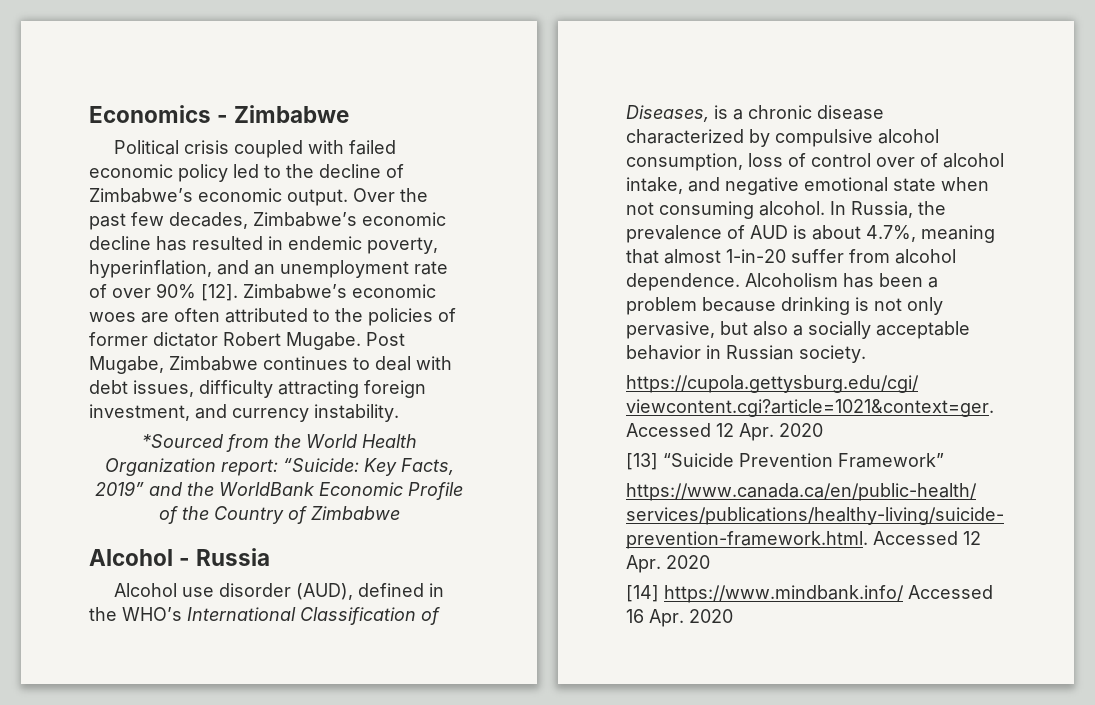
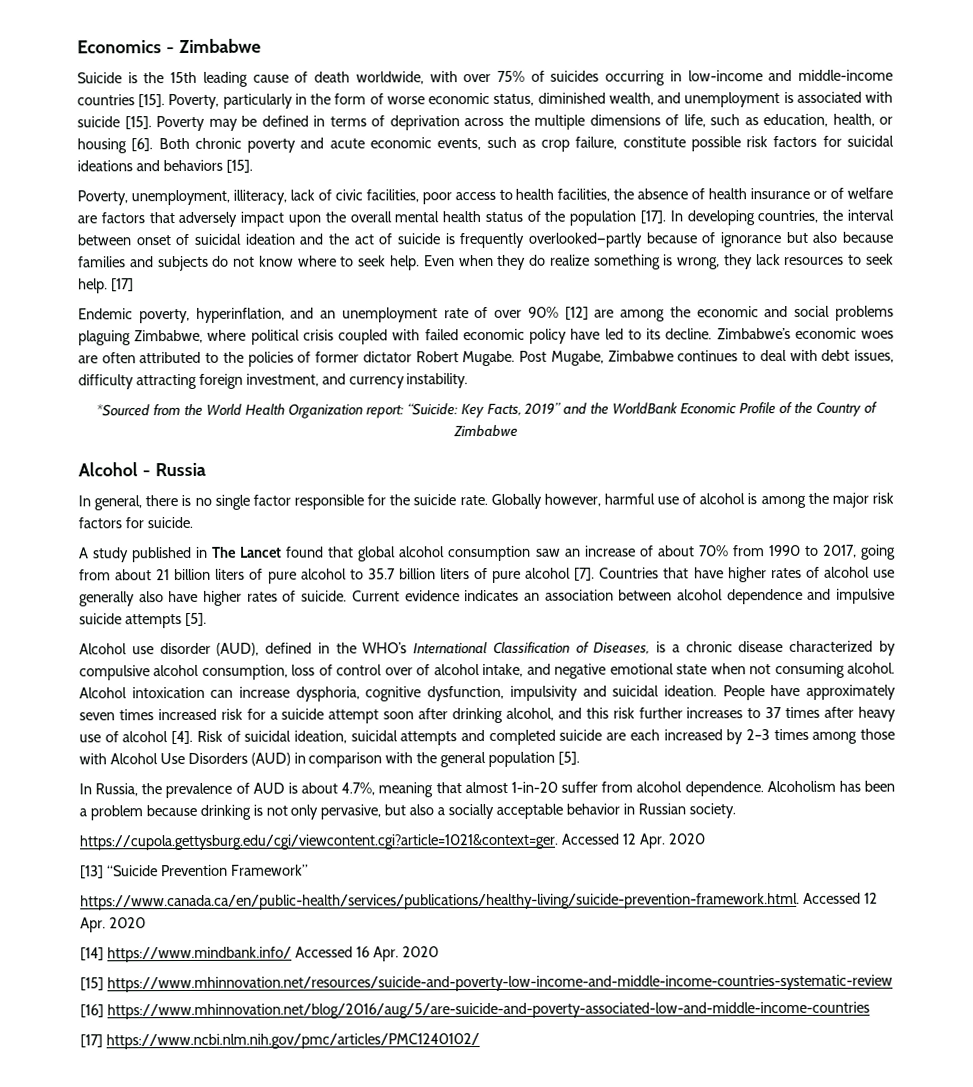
- Political crisis coupled with failed economic policy led to the decline of Zimbabwe’s economic output. Over the past few decades, Zimbabwe’s economic decline has resulted in endemic poverty, hyperinflation, and an unemployment rate of over 90% [12].
+ Suicide is the 15th leading cause of death worldwide, with over 75% of suicides occurring in low-income and middle-income countries [15]. Poverty, particularly in the form of worse economic status, diminished wealth, and unemployment is associated with suicide [15]. Poverty may be defined in terms of deprivation across the multiple dimensions of life, such as education, health, or housing [6]. Both chronic poverty and acute economic events, such as crop failure, constitute possible risk factors for suicidal ideations and behaviors [15].
+ Poverty, unemployment, illiteracy, lack of civic facilities, poor access to health facilities, the absence of health insurance or of welfare are factors that adversely impact upon the overall mental health status of the population [17]. In developing countries, the interval between onset of suicidal ideation and the act of suicide is frequently overlooked—partly because of ignorance but also because families and subjects do not know where to seek help. Even when they do realize something is wrong, they lack resources to seek help. [17]
+ Endemic poverty, hyperinflation, and an unemployment rate of over 90% [12] are among the economic and social problems plaguing Zimbabwe, where political crisis coupled with failed economic policy have led to its decline.
+ In general, there is no single factor responsible for the suicide rate. Globally however, harmful use of alcohol is among the major risk factors for suicide.
+ A study published in The Lancet found that global alcohol consumption saw an increase of about 70% from 1990 to 2017, going from about 21 billion liters of pure alcohol to 35.7 billion liters of pure alcohol [7]. Countries that have higher rates of alcohol use generally also have higher rates of suicide. Current evidence indicates an association between alcohol dependence and impulsive suicide attempts [5].
- Alcohol use disorder (AUD), defined in the WHO’s International Classification of Diseases, is a chronic disease characterized by compulsive alcohol consumption, loss of control over of alcohol intake, and negative emotional state when not consuming alcohol. In Russia, the prevalence of AUD is about 4.7%, meaning that almost 1-in-20 suffer from alcohol dependence.
+ Alcohol use disorder (AUD), defined in the WHO’s International Classification of Diseases, is a chronic disease characterized by compulsive alcohol consumption, loss of control over of alcohol intake, and negative emotional state when not consuming alcohol. Alcohol intoxication can increase dysphoria, cognitive dysfunction, impulsivity and suicidal ideation. People have approximately seven times increased risk for a suicide attempt soon after drinking alcohol, and this risk further increases to 37 times after heavy use of alcohol [4]. Risk of suicidal ideation, suicidal attempts and completed suicide are each increased by 2–3 times among those with Alcohol Use Disorders (AUD) in comparison with the general population [5].
+ In Russia, the prevalence of AUD is about 4.7%, meaning that almost 1-in-20 suffer from alcohol dependence.
+ [15] https://www.mhinnovation.net/resources/suicide-and-poverty-low-income-and-middle-income-countries-systematic-review
+ [16] https://www.mhinnovation.net/blog/2016/aug/5/are-suicide-and-poverty-associated-low-and-middle-income-countries
+ [17] https://www.ncbi.nlm.nih.gov/pmc/articles/PMC1240102/

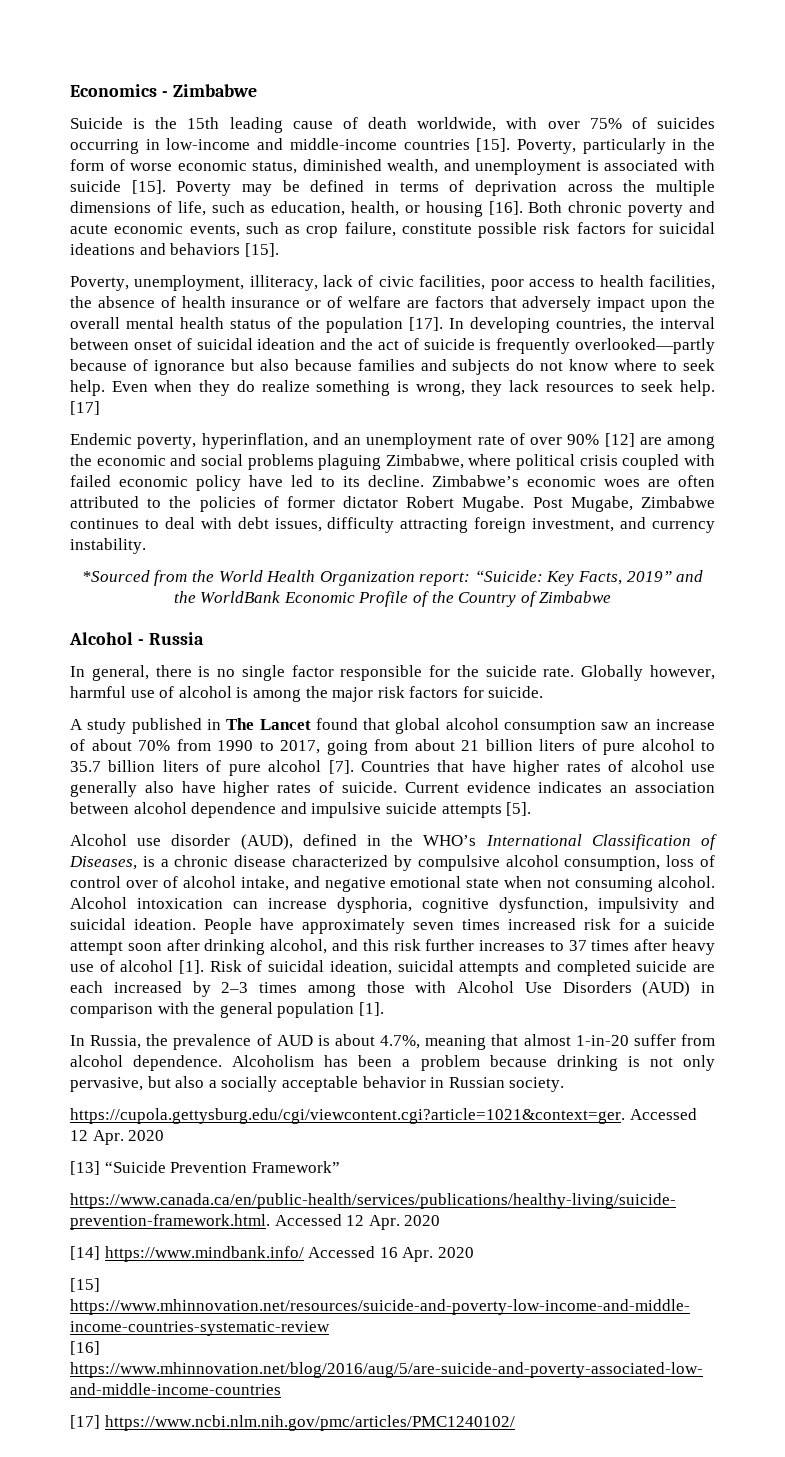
- Poverty may be defined in terms of deprivation across the multiple dimensions of life, such as education, health, or housing [6].
+ Poverty may be defined in terms of deprivation across the multiple dimensions of life, such as education, health, or housing [16].
- People have approximately seven times increased risk for a suicide attempt soon after drinking alcohol, and this risk further increases to 37 times after heavy use of alcohol [4].
+ People have approximately seven times increased risk for a suicide attempt soon after drinking alcohol, and this risk further increases to 37 times after heavy use of alcohol [1].
- Risk of suicidal ideation, suicidal attempts and completed suicide are each increased by 2–3 times among those with Alcohol Use Disorders (AUD) in comparison with the general population [5].
+ Risk of suicidal ideation, suicidal attempts and completed suicide are each increased by 2–3 times among those with Alcohol Use Disorders (AUD) in comparison with the general population [1].

